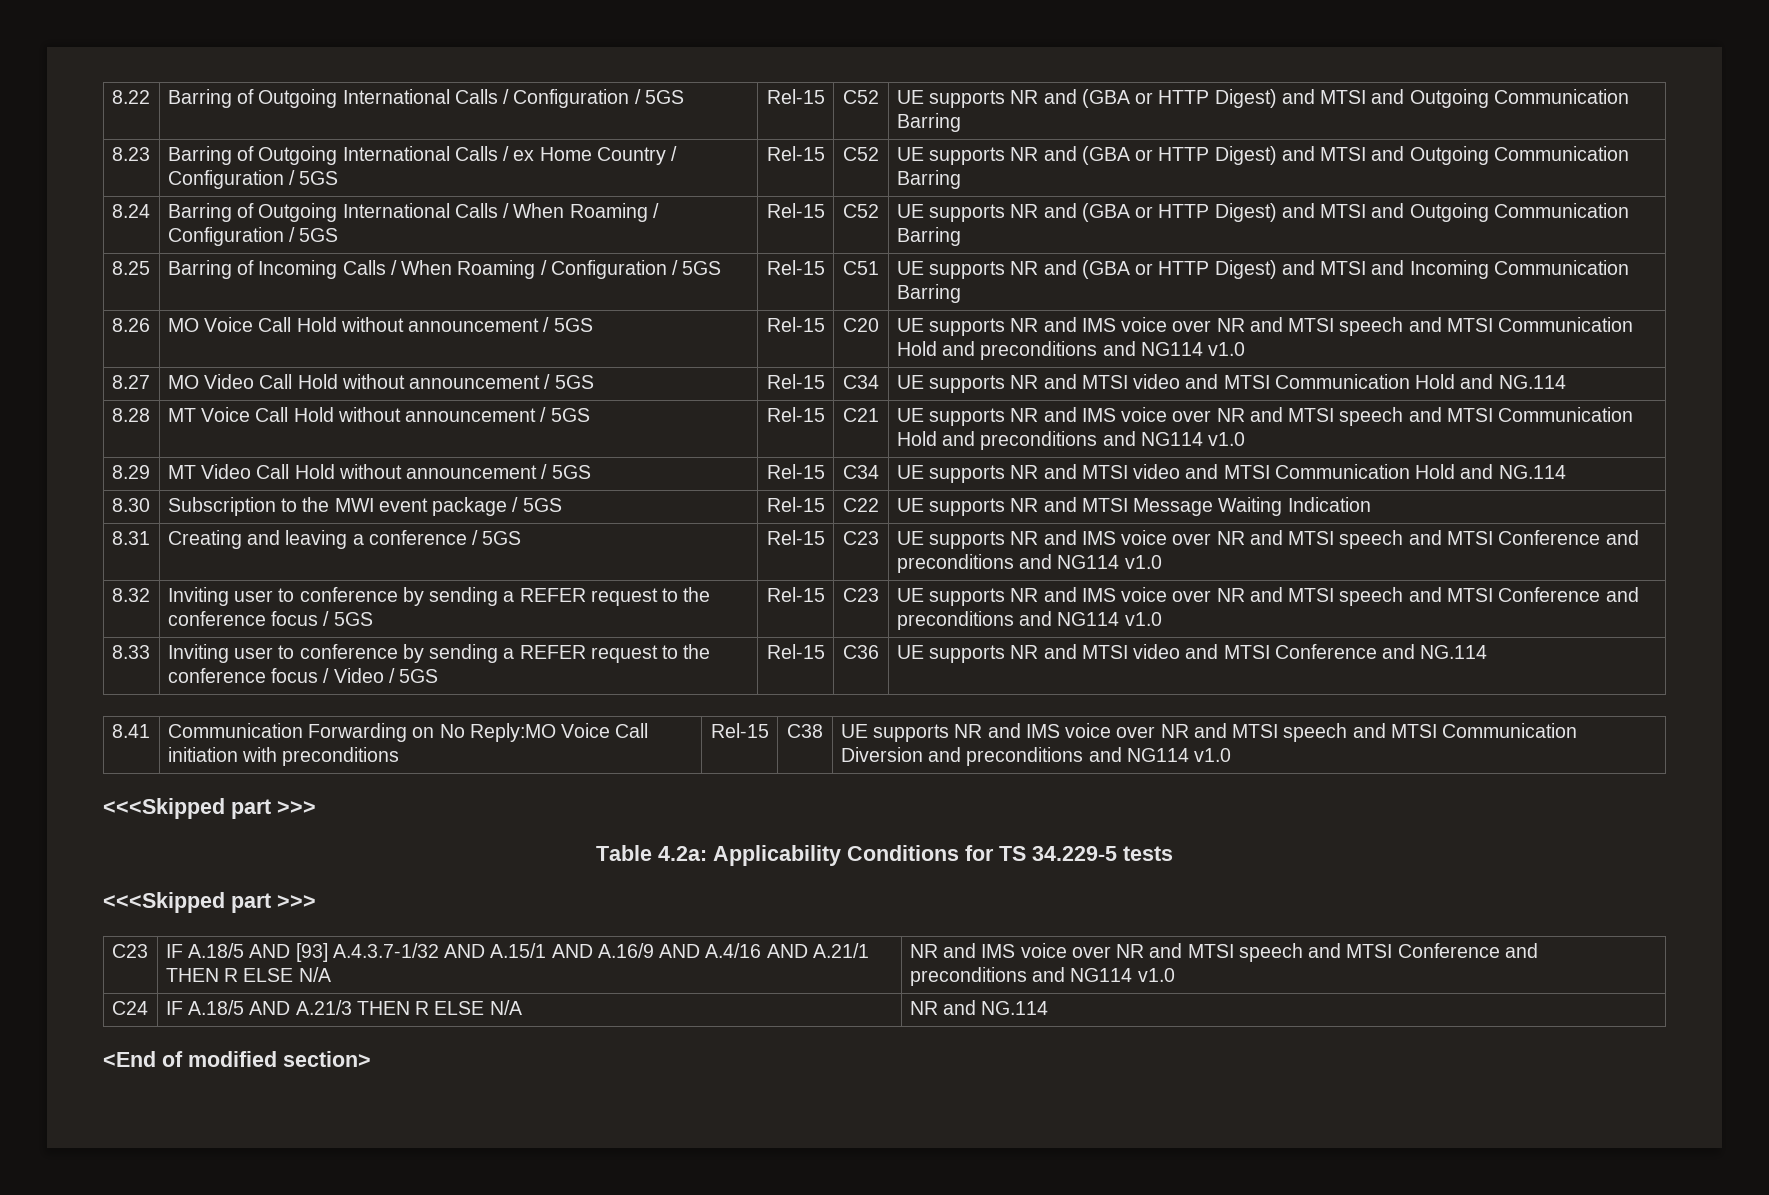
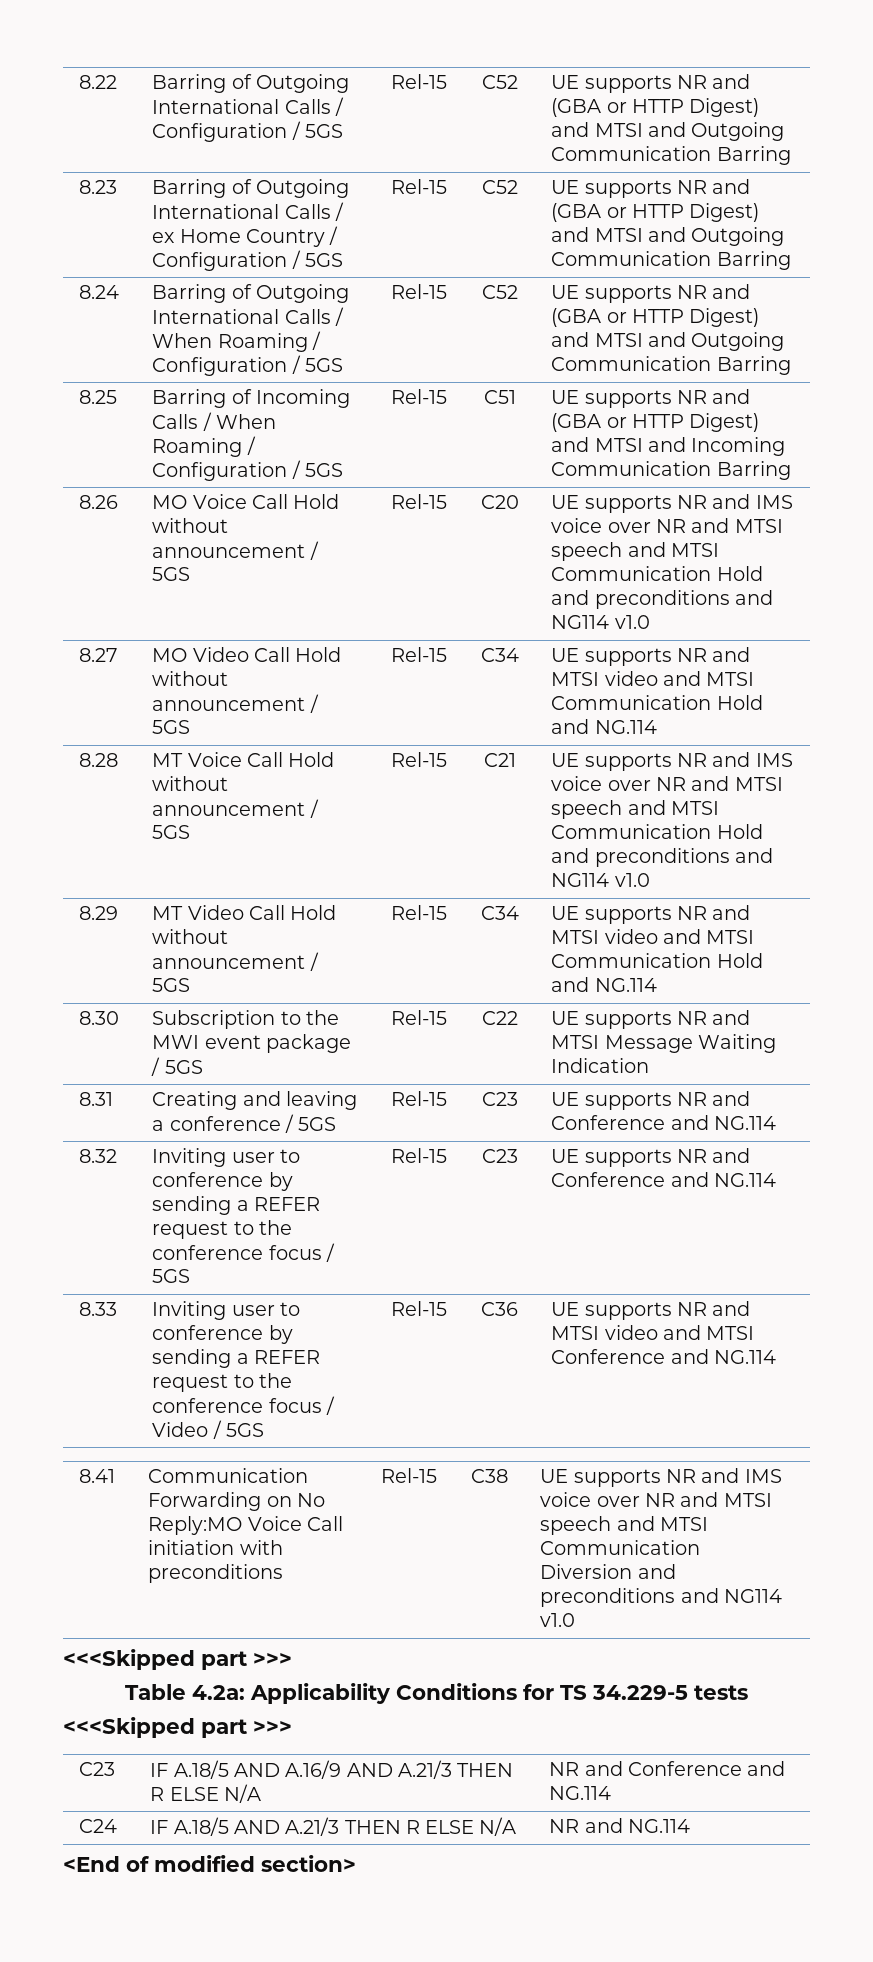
- 8.31 | Creating and leaving a conference / 5GS | Rel-15 | C23 | UE supports NR and IMS voice over NR and MTSI speech and MTSI Conference and preconditions and NG114 v1.0
+ 8.31 | Creating and leaving a conference / 5GS | Rel-15 | C23 | UE supports NR and Conference and NG.114
- 8.32 | Inviting user to conference by sending a REFER request to the conference focus / 5GS | Rel-15 | C23 | UE supports NR and IMS voice over NR and MTSI speech and MTSI Conference and preconditions and NG114 v1.0
+ 8.32 | Inviting user to conference by sending a REFER request to the conference focus / 5GS | Rel-15 | C23 | UE supports NR and Conference and NG.114
- C23 | IF A.18/5 AND [93] A.4.3.7-1/32 AND A.15/1 AND A.16/9 AND A.4/16 AND A.21/1 THEN R ELSE N/A | NR and IMS voice over NR and MTSI speech and MTSI Conference and preconditions and NG114 v1.0
+ C23 | IF A.18/5 AND A.16/9 AND A.21/3 THEN R ELSE N/A | NR and Conference and NG.114

